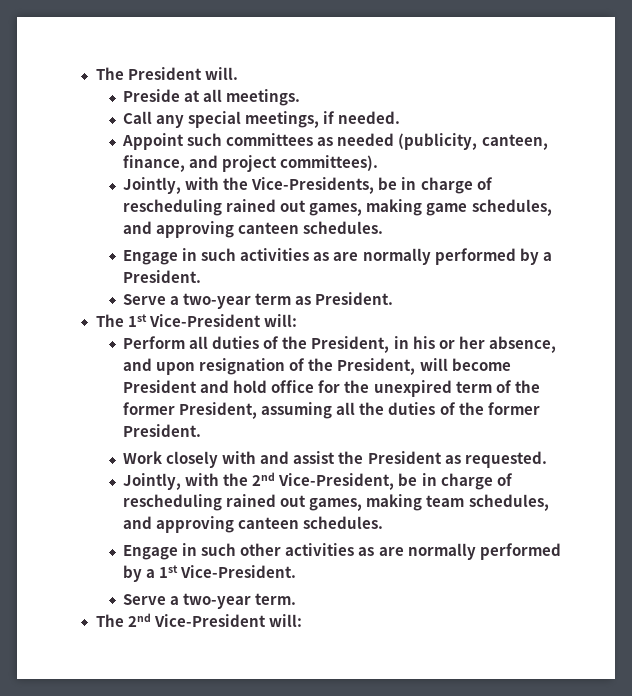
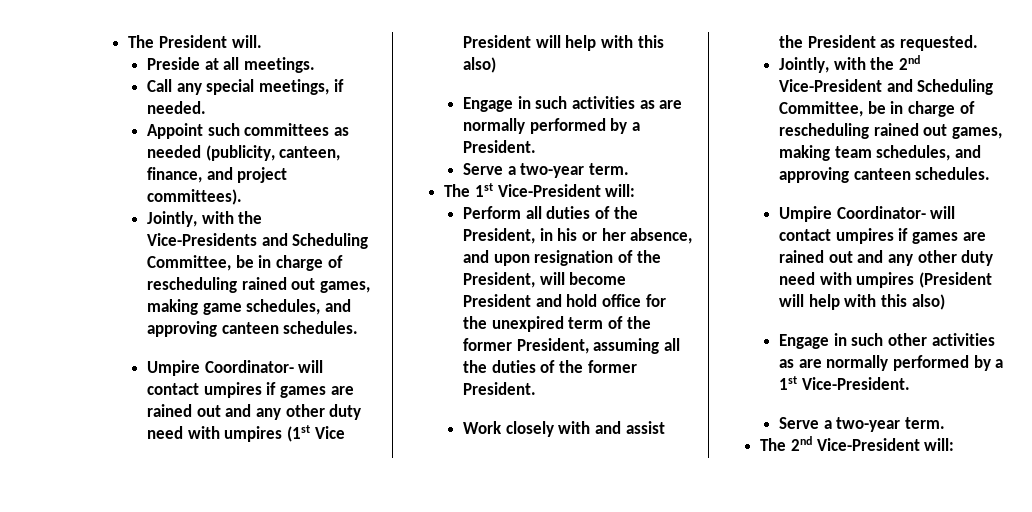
- Jointly, with the Vice-Presidents, be in charge of rescheduling rained out games, making game schedules, and approving canteen schedules.
+ Jointly, with the Vice-Presidents and Scheduling Committee, be in charge of rescheduling rained out games, making game schedules, and approving canteen schedules.
+ Umpire Coordinator- will contact umpires if games are rained out and any other duty need with umpires (1st Vice President will help with this also)
  Engage in such activities as are normally performed by a President.
- Serve a two-year term as President.
+ Serve a two-year term.
- Jointly, with the 2nd Vice-President, be in charge of rescheduling rained out games, making team schedules, and approving canteen schedules.
+ Jointly, with the 2nd Vice-President and Scheduling Committee, be in charge of rescheduling rained out games, making team schedules, and approving canteen schedules.
+ Umpire Coordinator- will contact umpires if games are rained out and any other duty need with umpires (President will help with this also)

